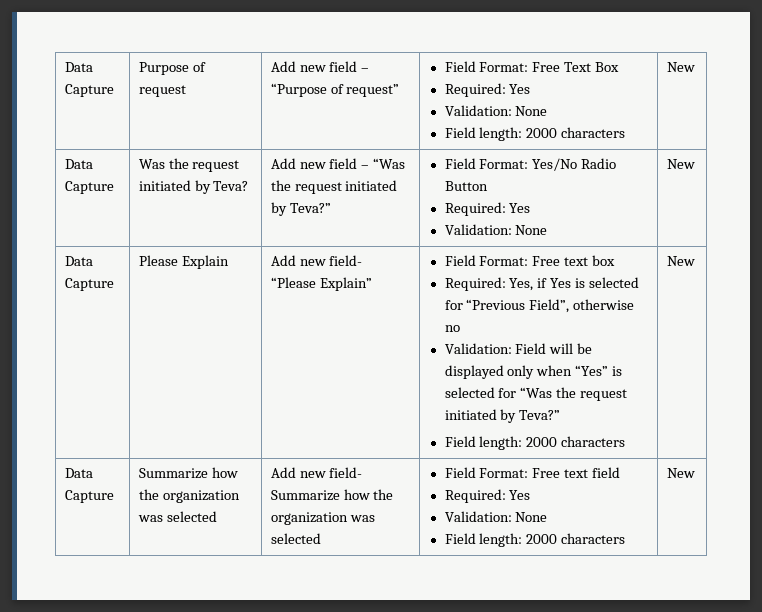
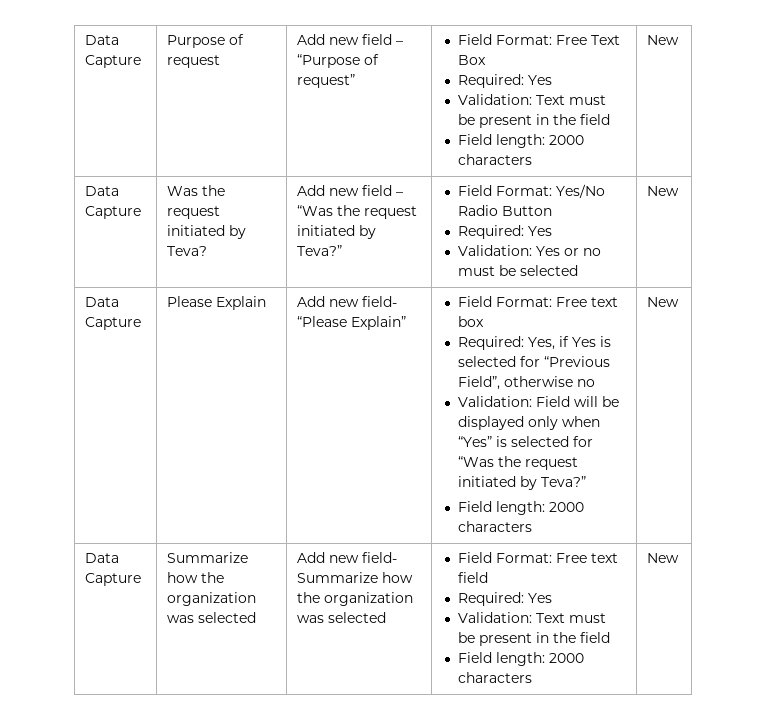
  Data Capture | Purpose of request | Add new field – “Purpose of request” | Field Format: Free Text Box
  Required: Yes
- Validation: None
+ Validation: Text must be present in the field
  Data Capture | Was the request initiated by Teva? | Add new field – “Was the request initiated by Teva?” | Field Format: Yes/No Radio Button
  Required: Yes
- Validation: None | New
+ Validation: Yes or no must be selected | New
  Data Capture | Summarize how the organization was selected | Add new field- Summarize how the organization was selected | Field Format: Free text field
  Required: Yes
- Validation: None
+ Validation: Text must be present in the field

